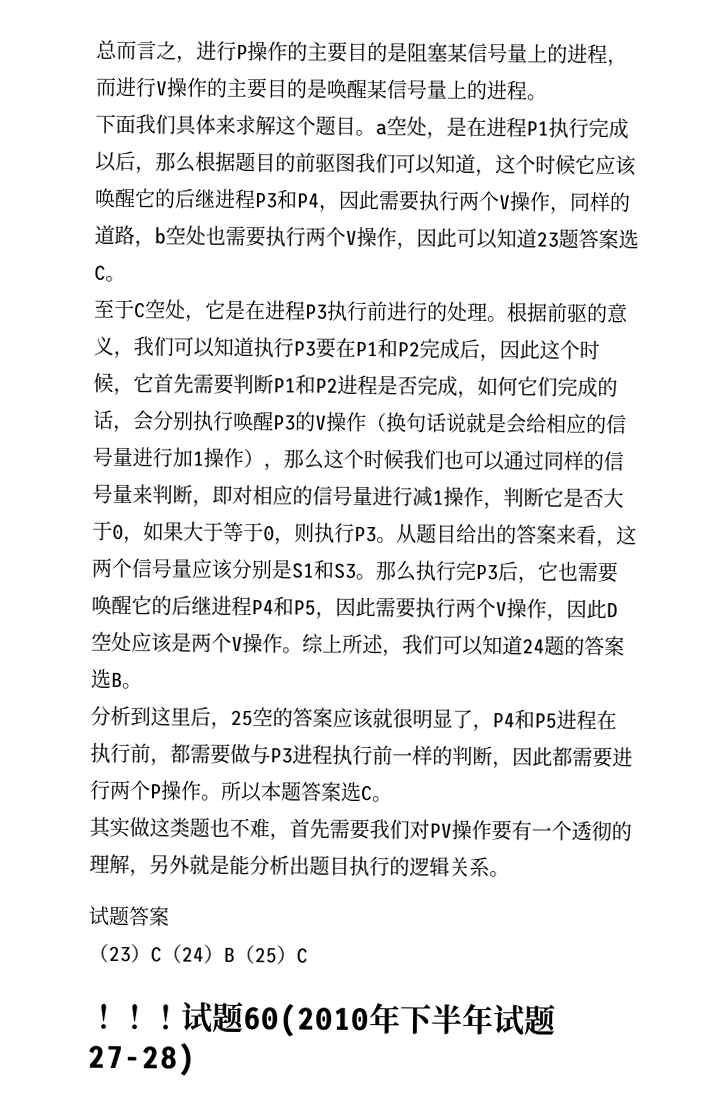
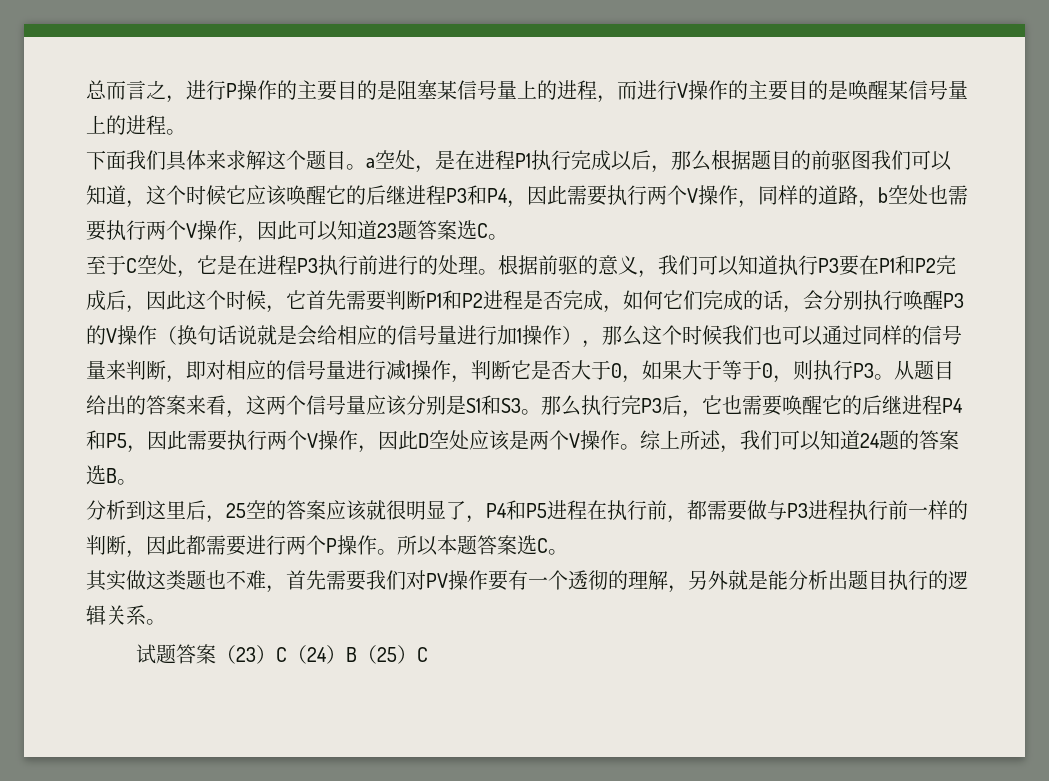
- 试题答案
- （23）C（24）B（25）C
+ 试题答案（23）C（24）B（25）C
- ！！！试题60(2010年下半年试题27-28)

